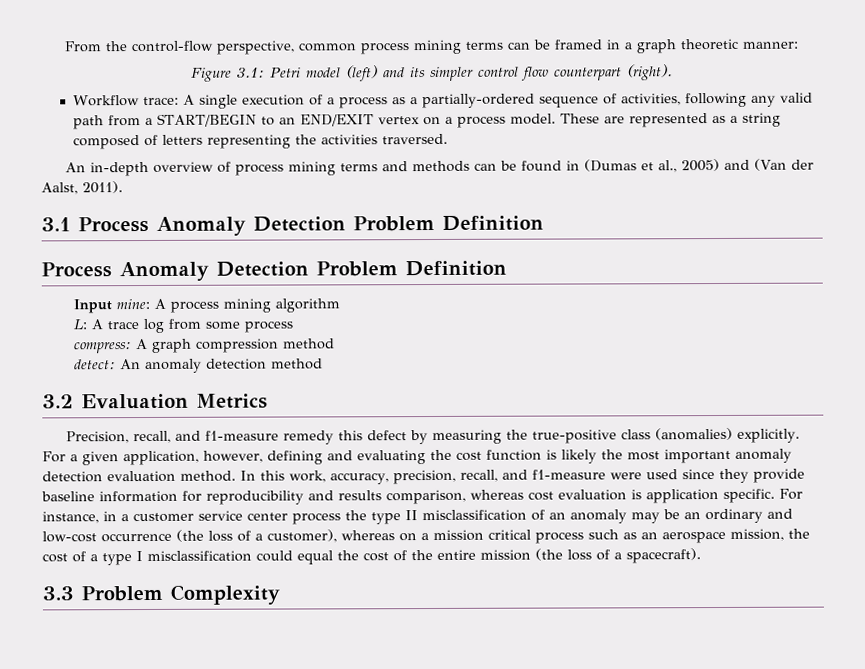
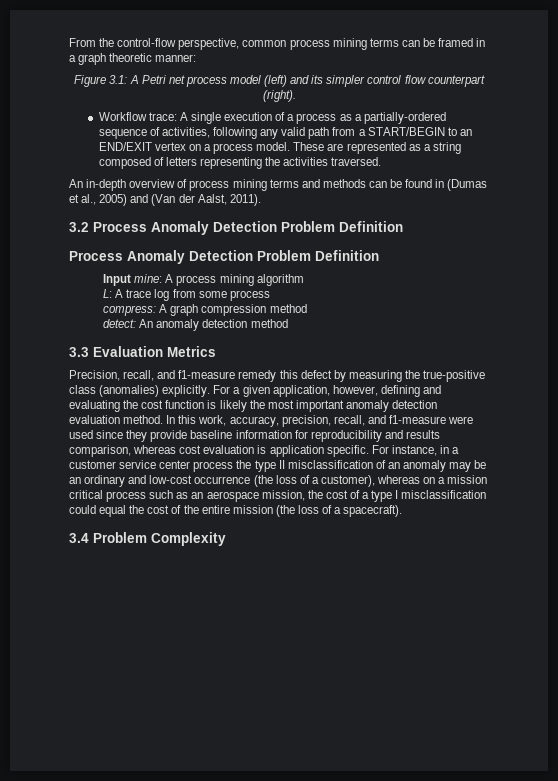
- Figure 3.1: Petri model (left) and its simpler control flow counterpart (right).
+ Figure 3.1: A Petri net process model (left) and its simpler control flow counterpart (right).
- 3.1 Process Anomaly Detection Problem Definition
+ 3.2 Process Anomaly Detection Problem Definition
- 3.2 Evaluation Metrics
+ 3.3 Evaluation Metrics
- 3.3 Problem Complexity
+ 3.4 Problem Complexity

